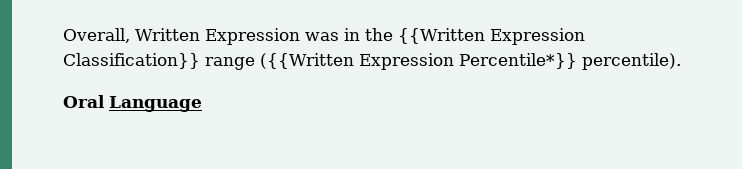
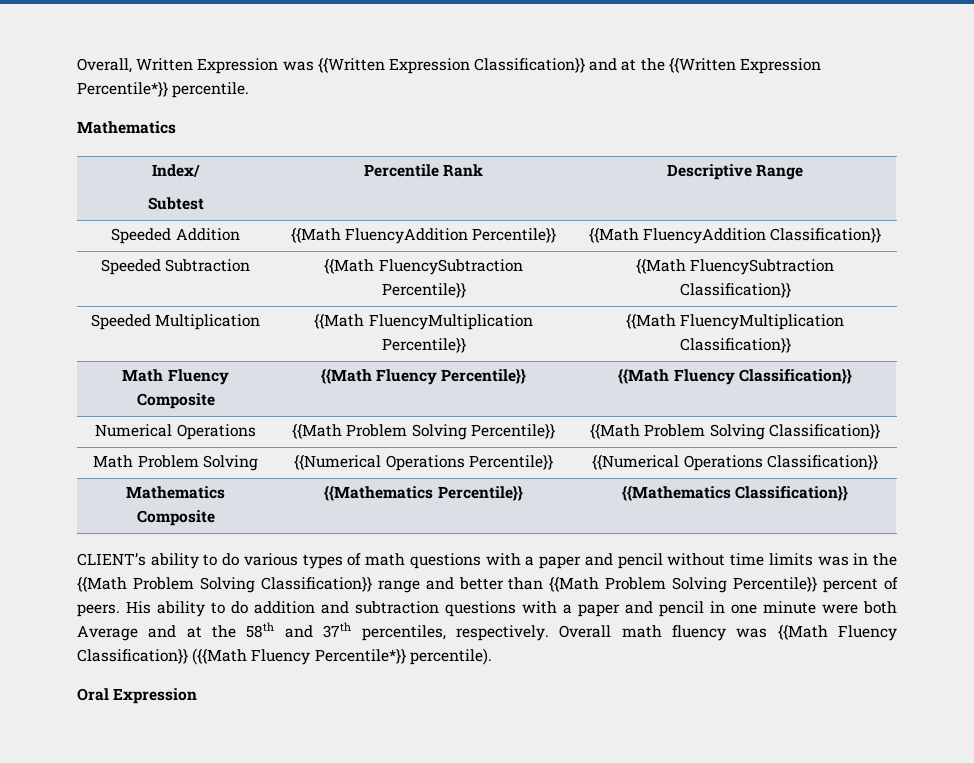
- Overall, Written Expression was in the {{Written Expression Classification}} range ({{Written Expression Percentile*}} percentile).
+ Overall, Written Expression was {{Written Expression Classification}} and at the {{Written Expression Percentile*}} percentile.
+ Mathematics
+ Index/
+ Subtest | Percentile Rank | Descriptive Range
+ Speeded Addition | {{Math FluencyAddition Percentile}} | {{Math FluencyAddition Classification}}
+ Speeded Subtraction | {{Math FluencySubtraction Percentile}} | {{Math FluencySubtraction Classification}}
+ Speeded Multiplication | {{Math FluencyMultiplication Percentile}} | {{Math FluencyMultiplication Classification}}
+ Math Fluency Composite | {{Math Fluency Percentile}} | {{Math Fluency Classification}}
+ Numerical Operations | {{Math Problem Solving Percentile}} | {{Math Problem Solving Classification}}
+ Math Problem Solving | {{Numerical Operations Percentile}} | {{Numerical Operations Classification}}
+ Mathematics Composite | {{Mathematics Percentile}} | {{Mathematics Classification}}
+ CLIENT’s ability to do various types of math questions with a paper and pencil without time limits was in the {{Math Problem Solving Classification}} range and better than {{Math Problem Solving Percentile}} percent of peers. His ability to do addition and subtraction questions with a paper and pencil in one minute were both Average and at the 58th and 37th percentiles, respectively. Overall math fluency was {{Math Fluency Classification}} ({{Math Fluency Percentile*}} percentile).
- Oral Language
+ Oral Expression

